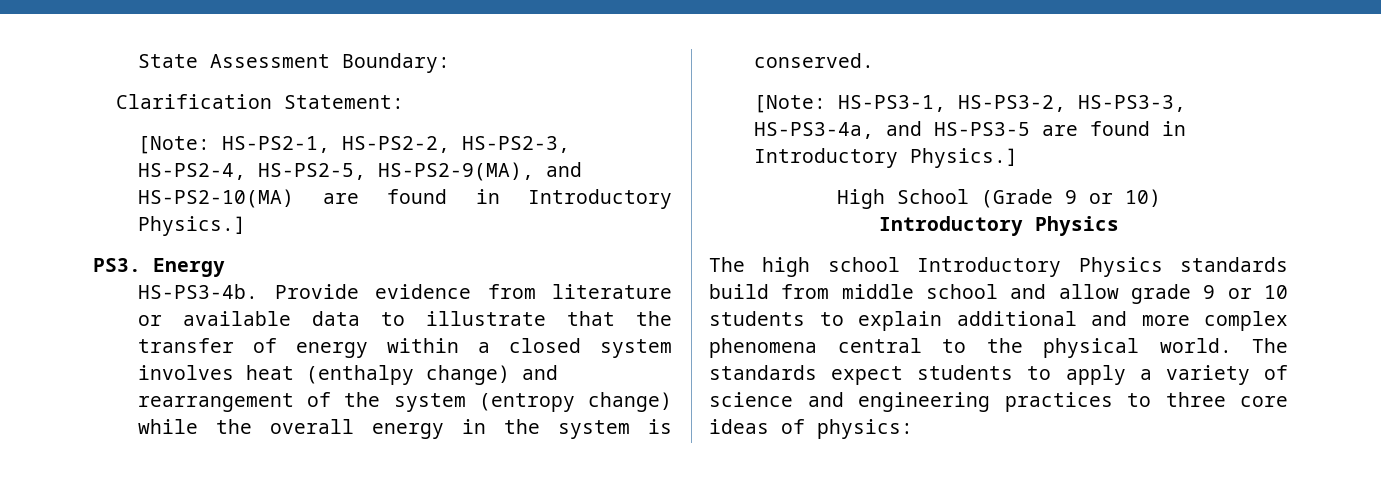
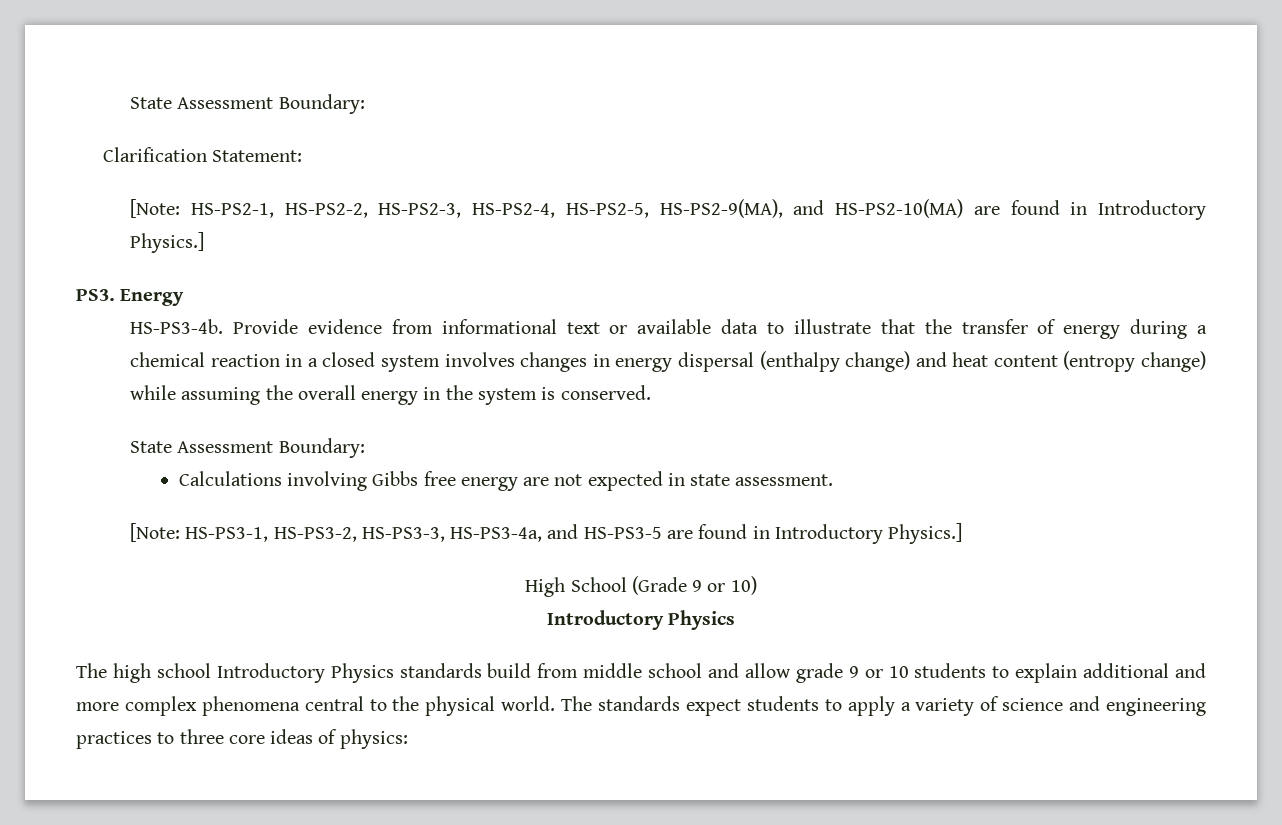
- Provide evidence from literature or available data to illustrate that the transfer of energy within a closed system involves heat (enthalpy change) and rearrangement of the system (entropy change) while the overall energy in the system is conserved.
+ Provide evidence from informational text or available data to illustrate that the transfer of energy during a chemical reaction in a closed system involves changes in energy dispersal (enthalpy change) and heat content (entropy change) while assuming the overall energy in the system is conserved.
+ State Assessment Boundary:
+ Calculations involving Gibbs free energy are not expected in state assessment.

